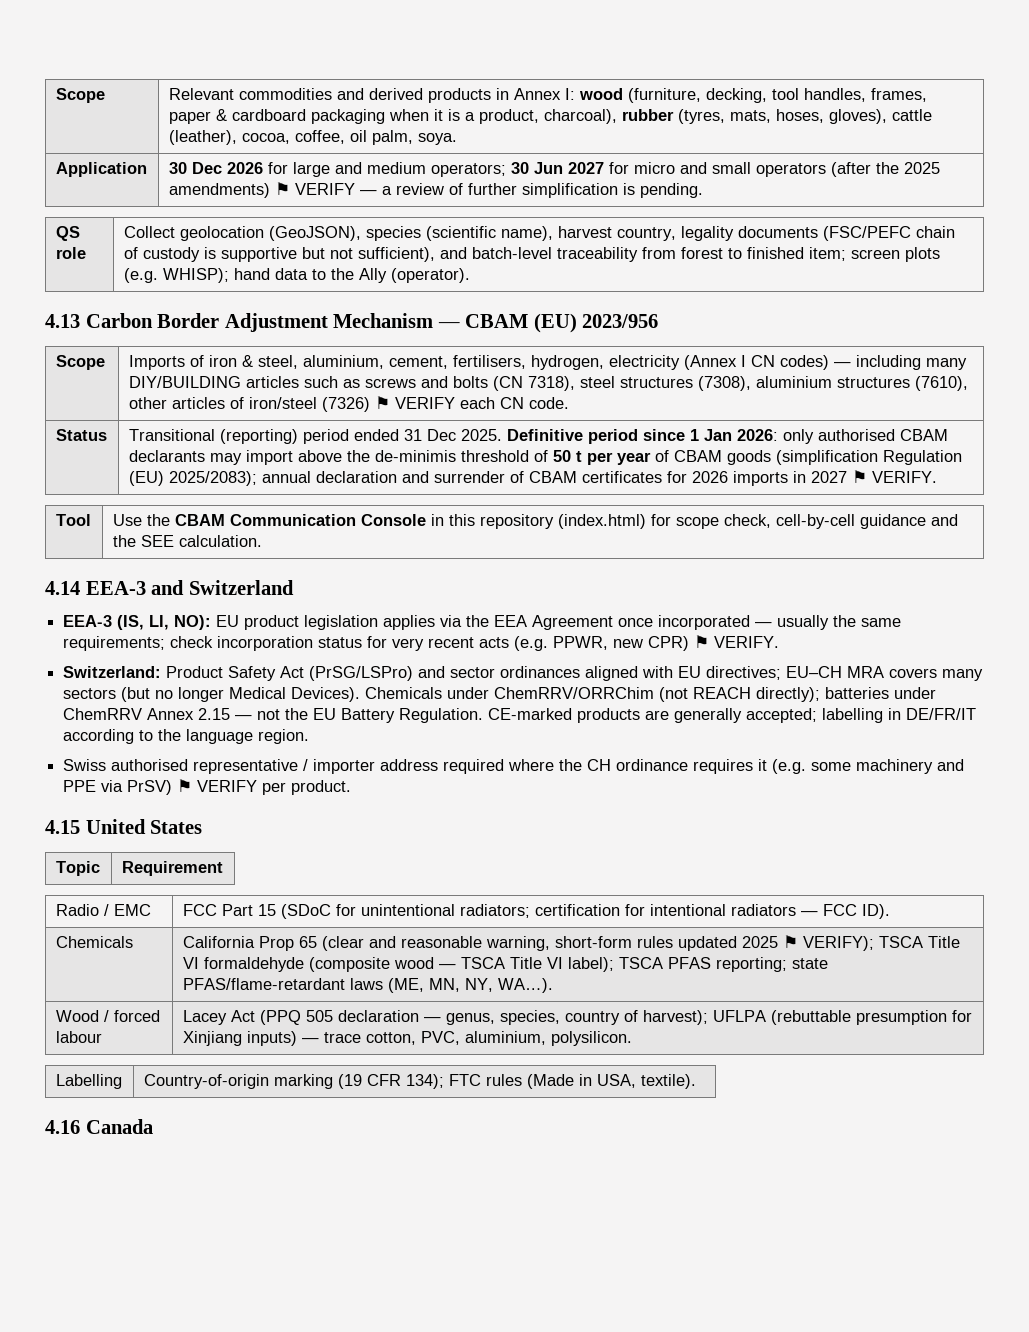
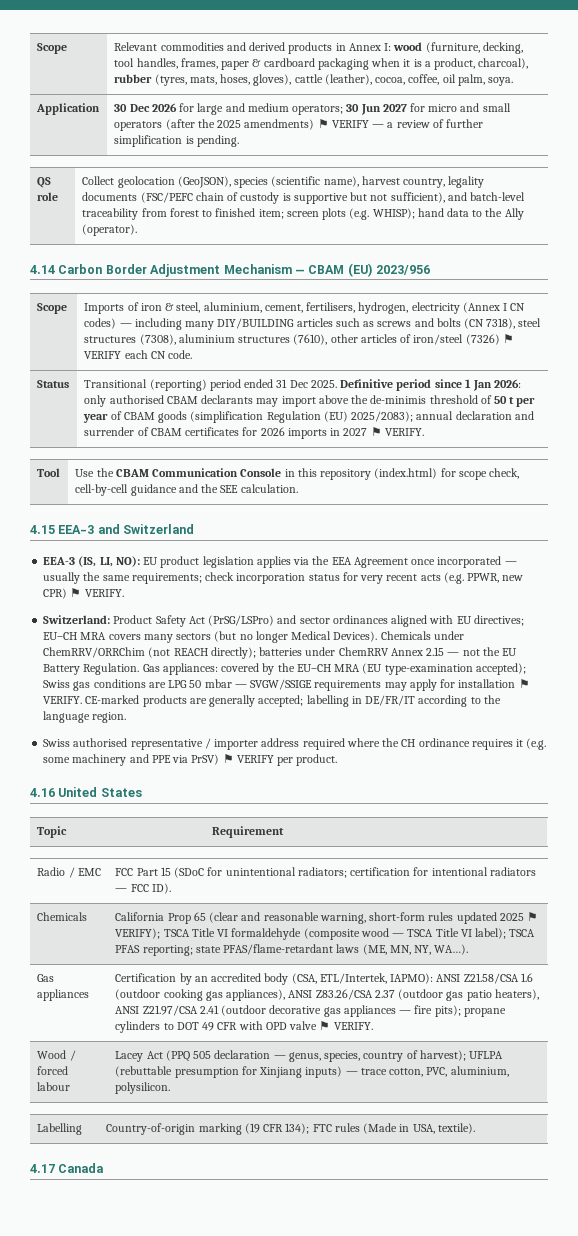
- 4.13 Carbon Border Adjustment Mechanism — CBAM (EU) 2023/956
+ 4.14 Carbon Border Adjustment Mechanism — CBAM (EU) 2023/956
- 4.14 EEA-3 and Switzerland
+ 4.15 EEA-3 and Switzerland
+ Gas appliances: covered by the EU–CH MRA (EU type-examination accepted); Swiss gas conditions are LPG 50 mbar — SVGW/SSIGE requirements may apply for installation ⚑ VERIFY.
- 4.15 United States
+ 4.16 United States
+ Gas appliances | Certification by an accredited body (CSA, ETL/Intertek, IAPMO): ANSI Z21.58/CSA 1.6 (outdoor cooking gas appliances), ANSI Z83.26/CSA 2.37 (outdoor gas patio heaters), ANSI Z21.97/CSA 2.41 (outdoor decorative gas appliances — fire pits); propane cylinders to DOT 49 CFR with OPD valve ⚑ VERIFY.
- 4.16 Canada
+ 4.17 Canada

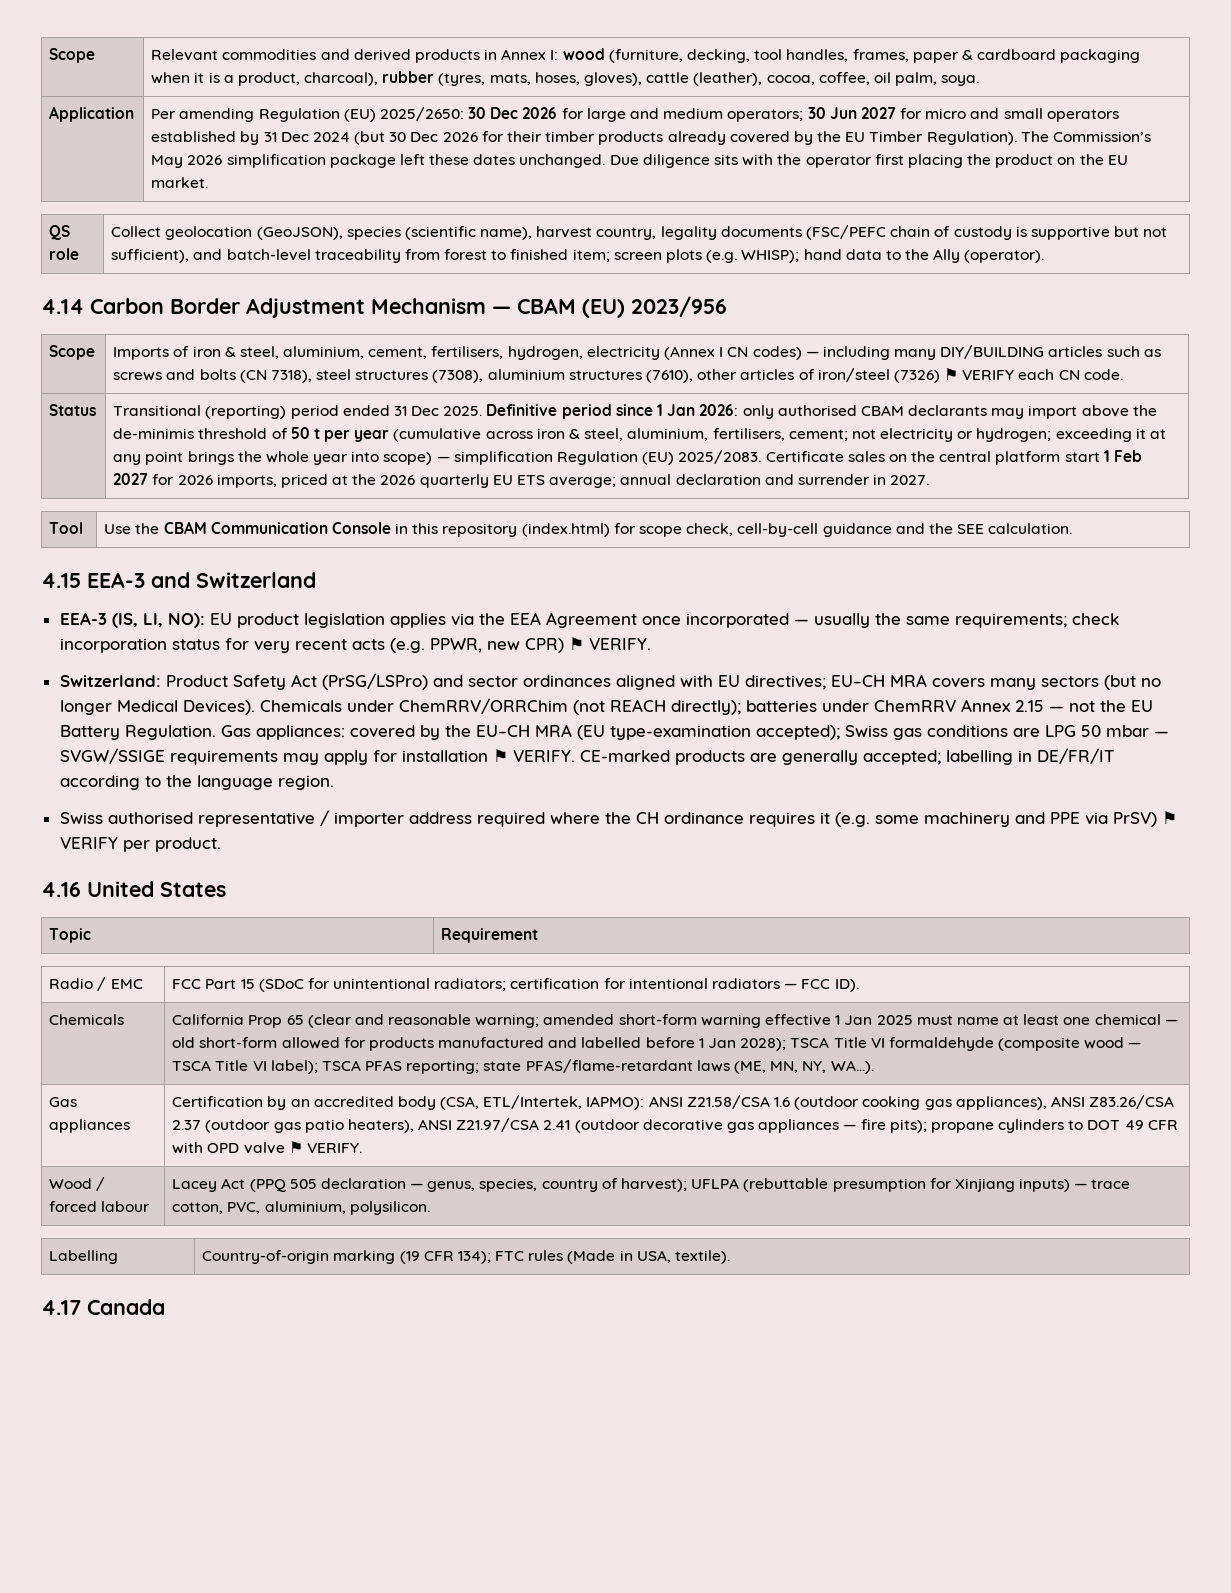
- 30 Dec 2026 for large and medium operators; 30 Jun 2027 for micro and small operators (after the 2025 amendments) ⚑ VERIFY — a review of further simplification is pending.
+ Per amending Regulation (EU) 2025/2650: 30 Dec 2026 for large and medium operators; 30 Jun 2027 for micro and small operators established by 31 Dec 2024 (but 30 Dec 2026 for their timber products already covered by the EU Timber Regulation). The Commission’s May 2026 simplification package left these dates unchanged. Due diligence sits with the operator first placing the product on the EU market.
- Definitive period since 1 Jan 2026: only authorised CBAM declarants may import above the de-minimis threshold of 50 t per year of CBAM goods (simplification Regulation (EU) 2025/2083); annual declaration and surrender of CBAM certificates for 2026 imports in 2027 ⚑ VERIFY.
+ Definitive period since 1 Jan 2026: only authorised CBAM declarants may import above the de-minimis threshold of 50 t per year (cumulative across iron & steel, aluminium, fertilisers, cement; not electricity or hydrogen; exceeding it at any point brings the whole year into scope) — simplification Regulation (EU) 2025/2083. Certificate sales on the central platform start 1 Feb 2027 for 2026 imports, priced at the 2026 quarterly EU ETS average; annual declaration and surrender in 2027.
- California Prop 65 (clear and reasonable warning, short-form rules updated 2025 ⚑ VERIFY); TSCA Title VI formaldehyde (composite wood — TSCA Title VI label); TSCA PFAS reporting; state PFAS/flame-retardant laws (ME, MN, NY, WA…).
+ California Prop 65 (clear and reasonable warning; amended short-form warning effective 1 Jan 2025 must name at least one chemical — old short-form allowed for products manufactured and labelled before 1 Jan 2028); TSCA Title VI formaldehyde (composite wood — TSCA Title VI label); TSCA PFAS reporting; state PFAS/flame-retardant laws (ME, MN, NY, WA…).

